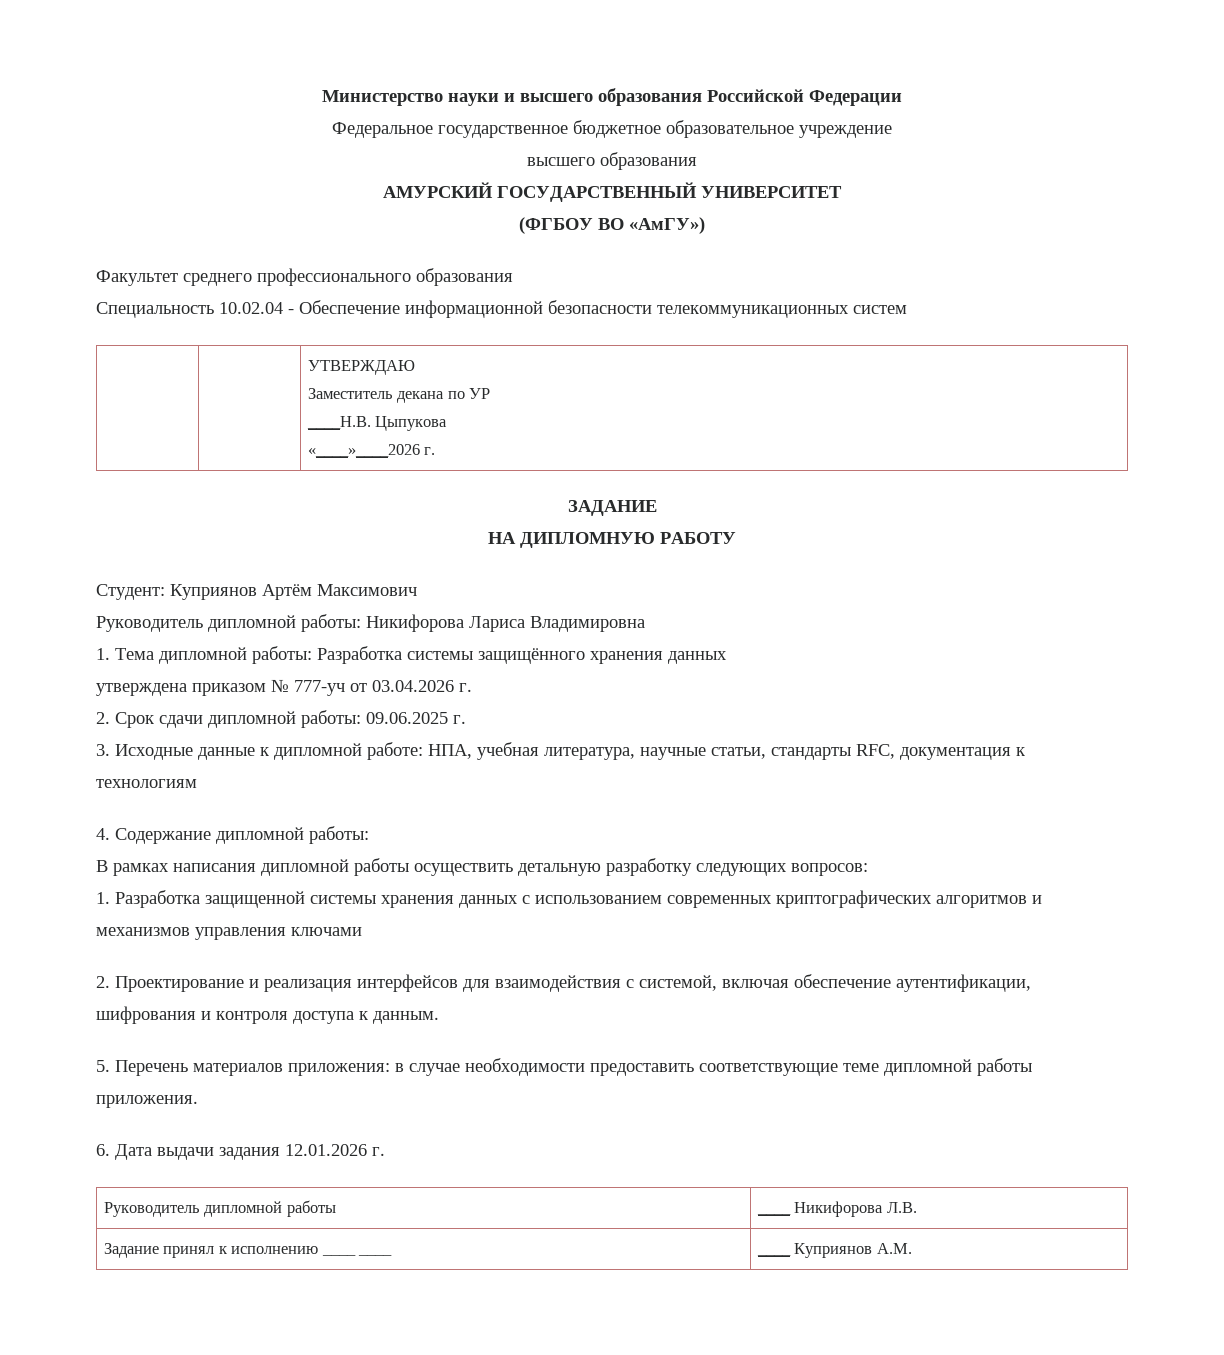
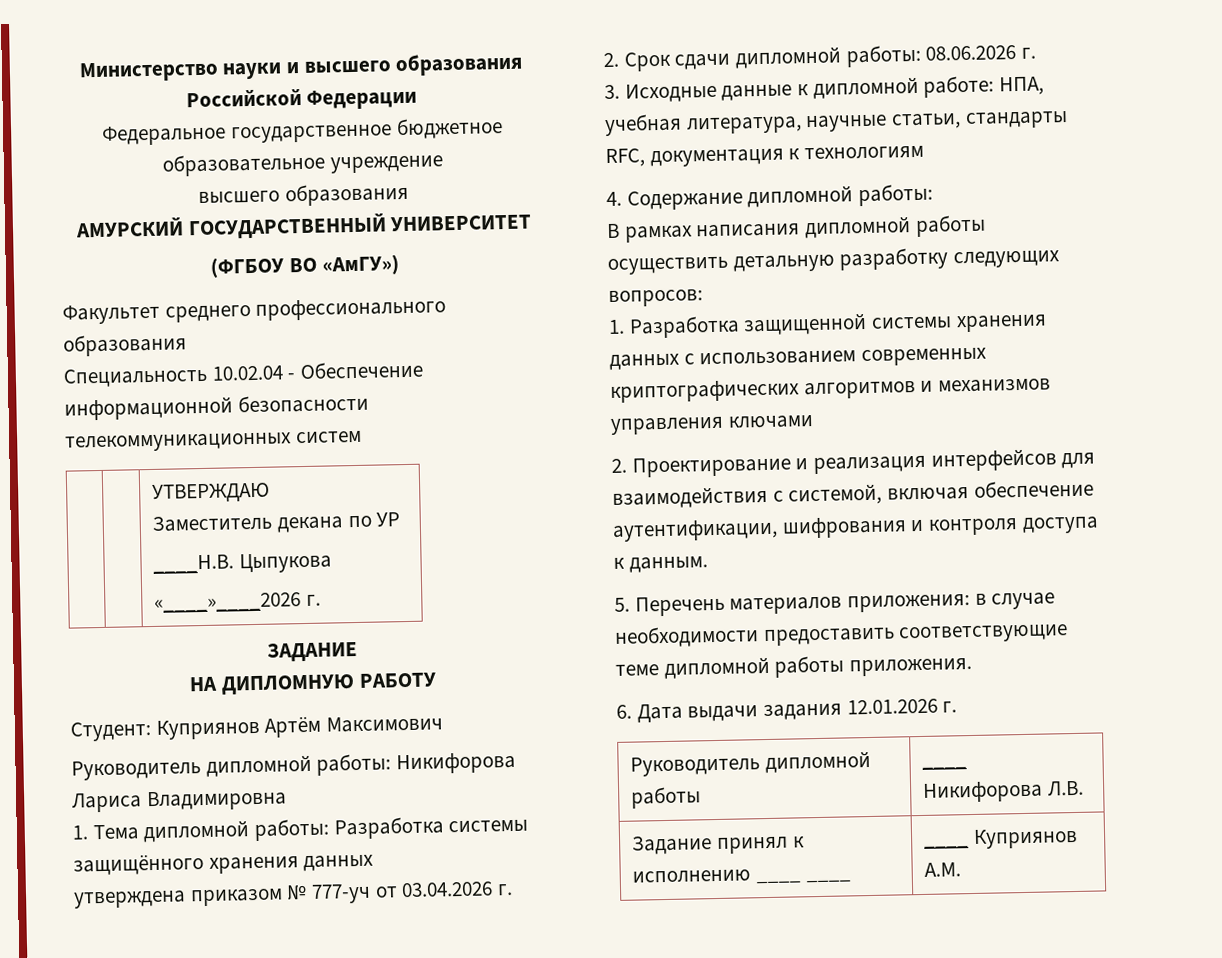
- 2. Срок сдачи дипломной работы: 09.06.2025 г.
+ 2. Срок сдачи дипломной работы: 08.06.2026 г.

